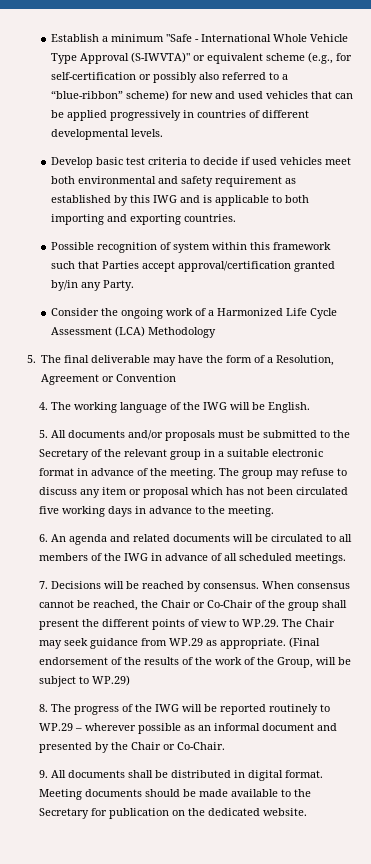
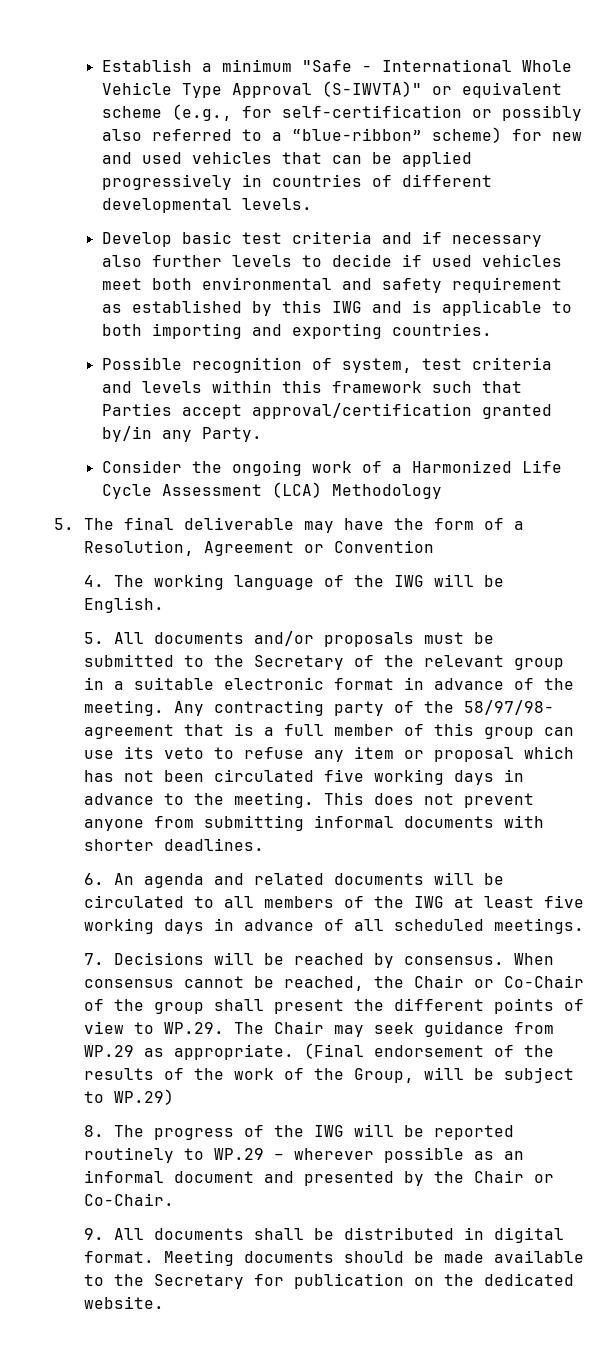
- Develop basic test criteria to decide if used vehicles meet both environmental and safety requirement as established by this IWG and is applicable to both importing and exporting countries.
+ Develop basic test criteria and if necessary also further levels to decide if used vehicles meet both environmental and safety requirement as established by this IWG and is applicable to both importing and exporting countries.
- Possible recognition of system within this framework such that Parties accept approval/certification granted by/in any Party.
+ Possible recognition of system, test criteria and levels within this framework such that Parties accept approval/certification granted by/in any Party.
- The group may refuse to discuss any item or proposal which has not been circulated five working days in advance to the meeting.
+ Any contracting party of the 58/97/98- agreement that is a full member of this group can use its veto to refuse any item or proposal which has not been circulated five working days in advance to the meeting. This does not prevent anyone from submitting informal documents with shorter deadlines.
- 6. An agenda and related documents will be circulated to all members of the IWG in advance of all scheduled meetings.
+ 6. An agenda and related documents will be circulated to all members of the IWG at least five working days in advance of all scheduled meetings.

